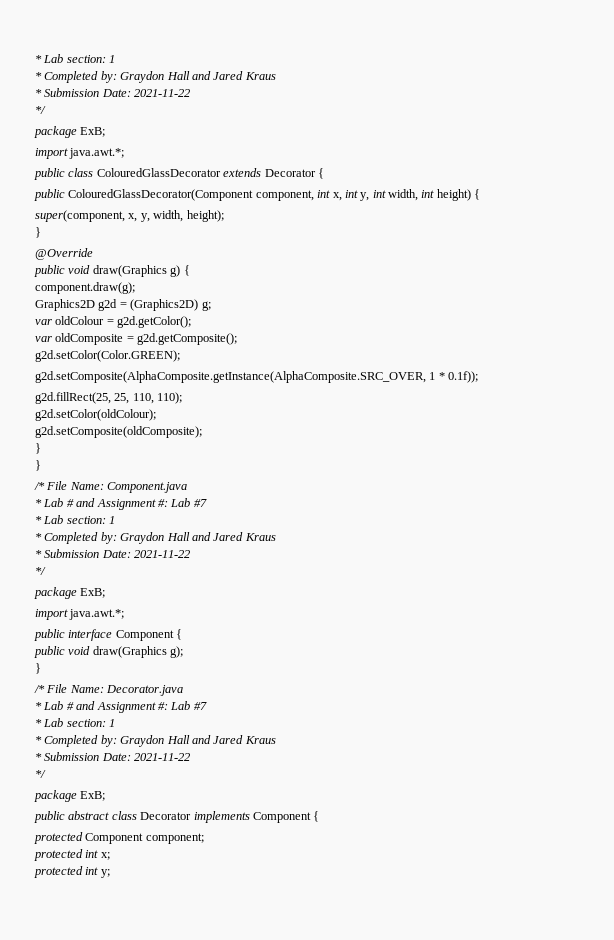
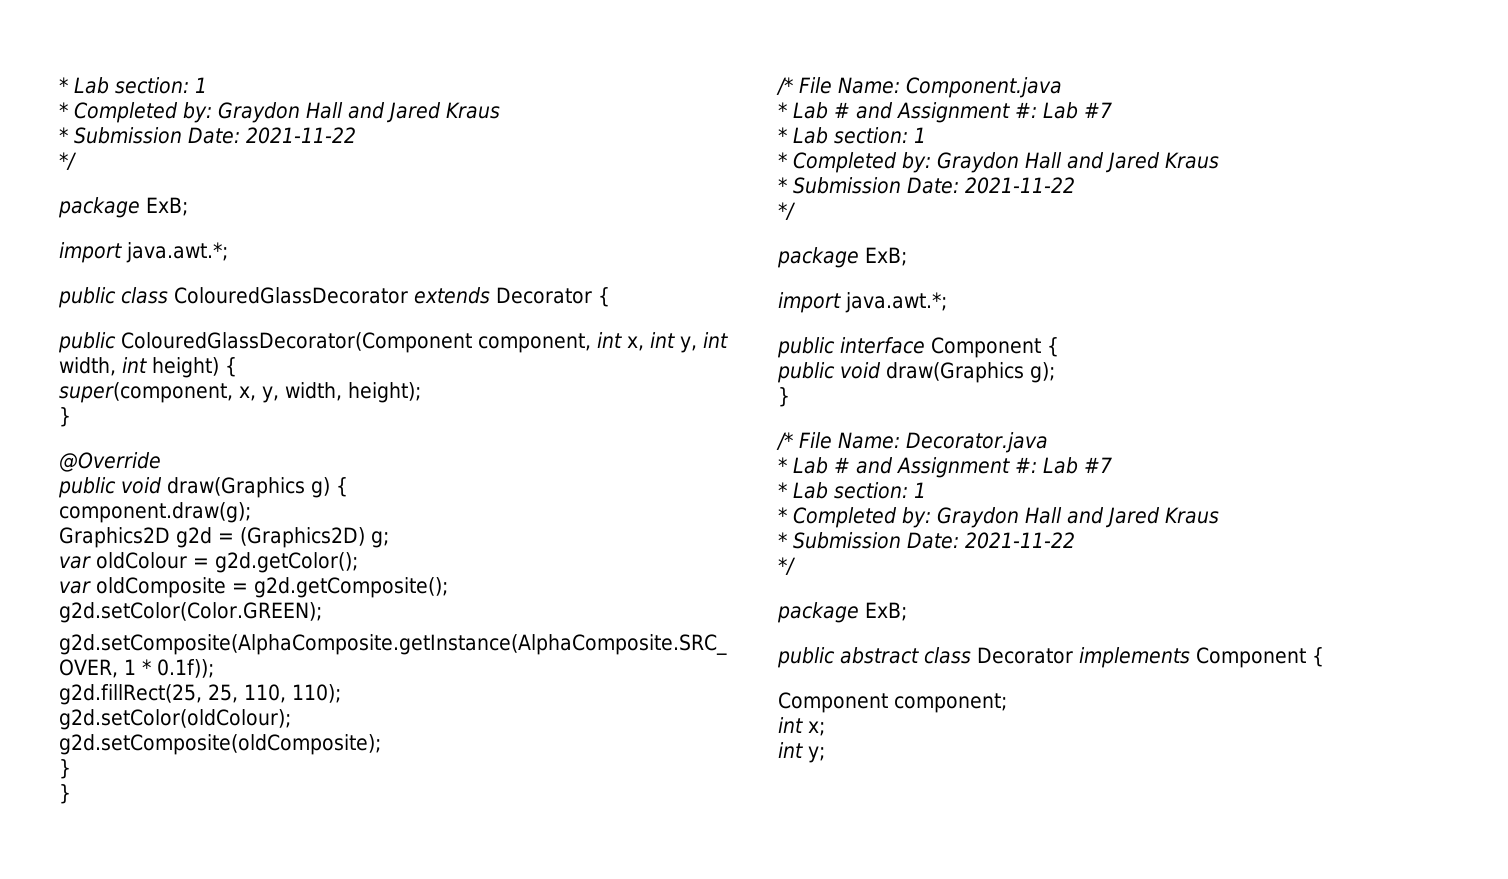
- protected Component component;
+ Component component;
- protected int x;
+ int x;
- protected int y;
+ int y;

